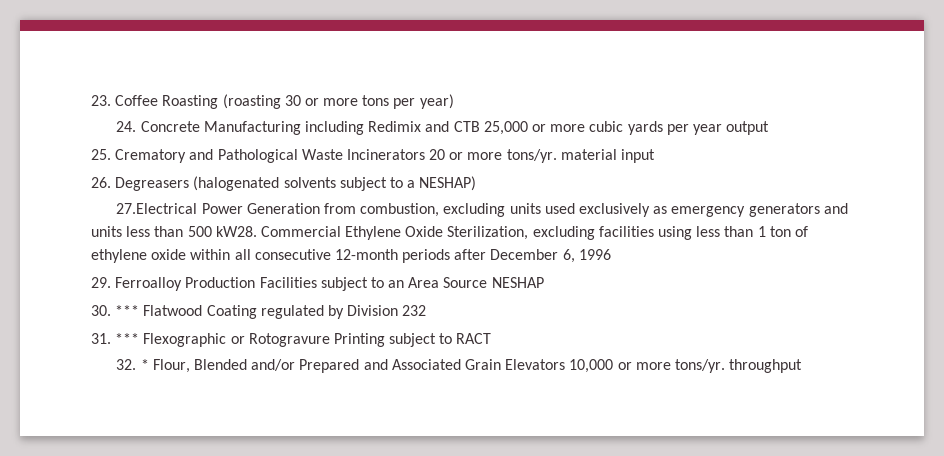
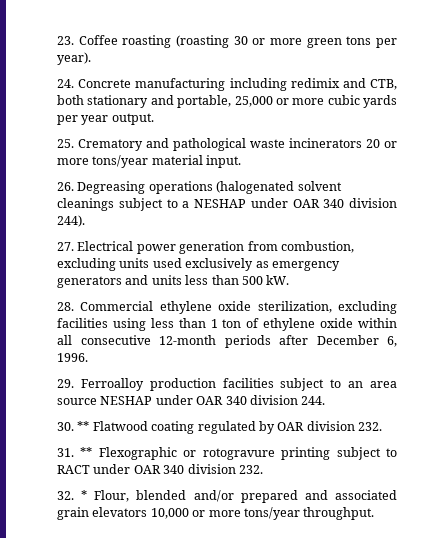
- 23. Coffee Roasting (roasting 30 or more tons per year)
+ 23. Coffee roasting (roasting 30 or more green tons per year).
- 24. Concrete Manufacturing including Redimix and CTB 25,000 or more cubic yards per year output
+ 24. Concrete manufacturing including redimix and CTB, both stationary and portable, 25,000 or more cubic yards per year output.
- 25. Crematory and Pathological Waste Incinerators 20 or more tons/yr. material input
- 26. Degreasers (halogenated solvents subject to a NESHAP)
- 27.Electrical Power Generation from combustion, excluding units used exclusively as emergency generators and units less than 500 kW28. Commercial Ethylene Oxide Sterilization, excluding facilities using less than 1 ton of ethylene oxide within all consecutive 12-month periods after December 6, 1996
+ 25. Crematory and pathological waste incinerators 20 or more tons/year material input.
+ 26. Degreasing operations (halogenated solvent cleanings subject to a NESHAP under OAR 340 division 244).
+ 27. Electrical power generation from combustion, excluding units used exclusively as emergency generators and units less than 500 kW.
+ 28. Commercial ethylene oxide sterilization, excluding facilities using less than 1 ton of ethylene oxide within all consecutive 12-month periods after December 6, 1996.
- 29. Ferroalloy Production Facilities subject to an Area Source NESHAP
- 30. *** Flatwood Coating regulated by Division 232
+ 29. Ferroalloy production facilities subject to an area source NESHAP under OAR 340 division 244.
+ 30. ** Flatwood coating regulated by OAR division 232.
- 31. *** Flexographic or Rotogravure Printing subject to RACT
- 32. * Flour, Blended and/or Prepared and Associated Grain Elevators 10,000 or more tons/yr. throughput
+ 31. ** Flexographic or rotogravure printing subject to RACT under OAR 340 division 232.
+ 32. * Flour, blended and/or prepared and associated grain elevators 10,000 or more tons/year throughput.

